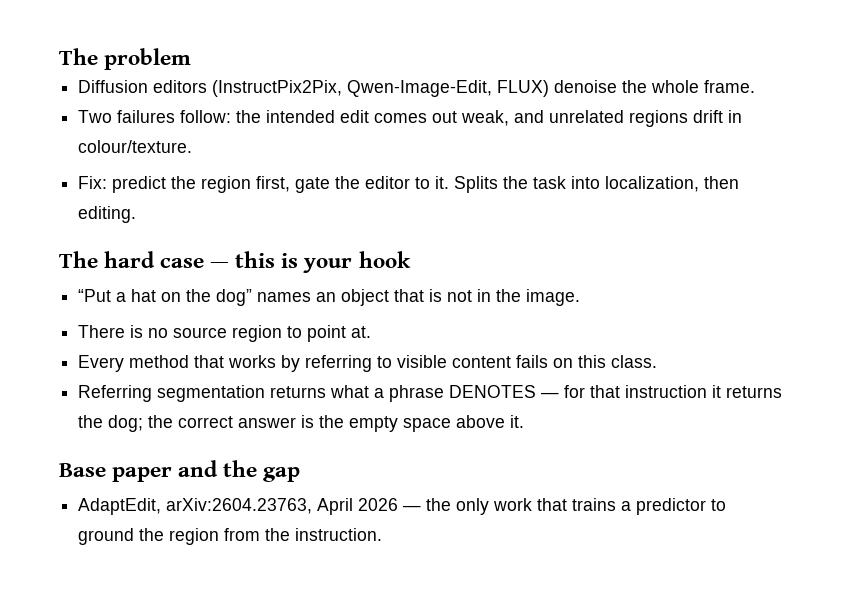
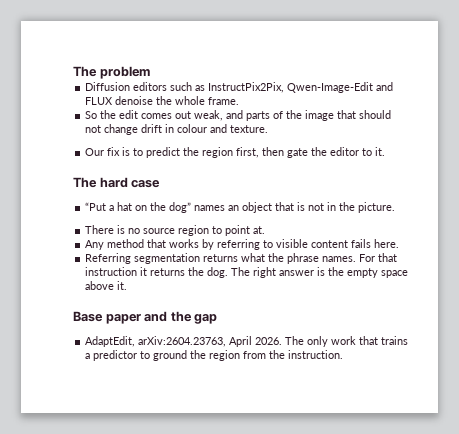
- Diffusion editors (InstructPix2Pix, Qwen-Image-Edit, FLUX) denoise the whole frame.
+ Diffusion editors such as InstructPix2Pix, Qwen-Image-Edit and FLUX denoise the whole frame.
- Two failures follow: the intended edit comes out weak, and unrelated regions drift in colour/texture.
- Fix: predict the region first, gate the editor to it. Splits the task into localization, then editing.
- The hard case — this is your hook
+ So the edit comes out weak, and parts of the image that should not change drift in colour and texture.
+ Our fix is to predict the region first, then gate the editor to it.
+ The hard case
- “Put a hat on the dog” names an object that is not in the image.
+ “Put a hat on the dog” names an object that is not in the picture.
- Every method that works by referring to visible content fails on this class.
+ Any method that works by referring to visible content fails here.
- Referring segmentation returns what a phrase DENOTES — for that instruction it returns the dog; the correct answer is the empty space above it.
+ Referring segmentation returns what the phrase names. For that instruction it returns the dog. The right answer is the empty space above it.
- AdaptEdit, arXiv:2604.23763, April 2026 — the only work that trains a predictor to ground the region from the instruction.
+ AdaptEdit, arXiv:2604.23763, April 2026. The only work that trains a predictor to ground the region from the instruction.

